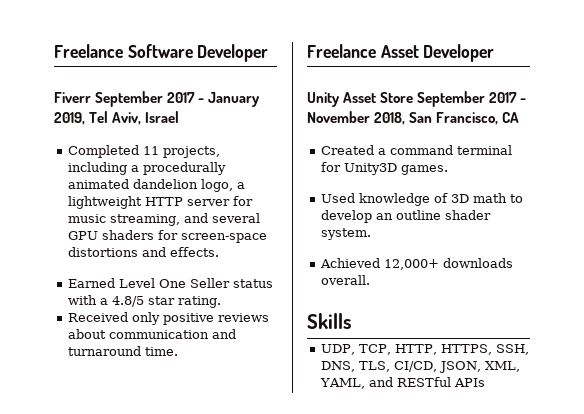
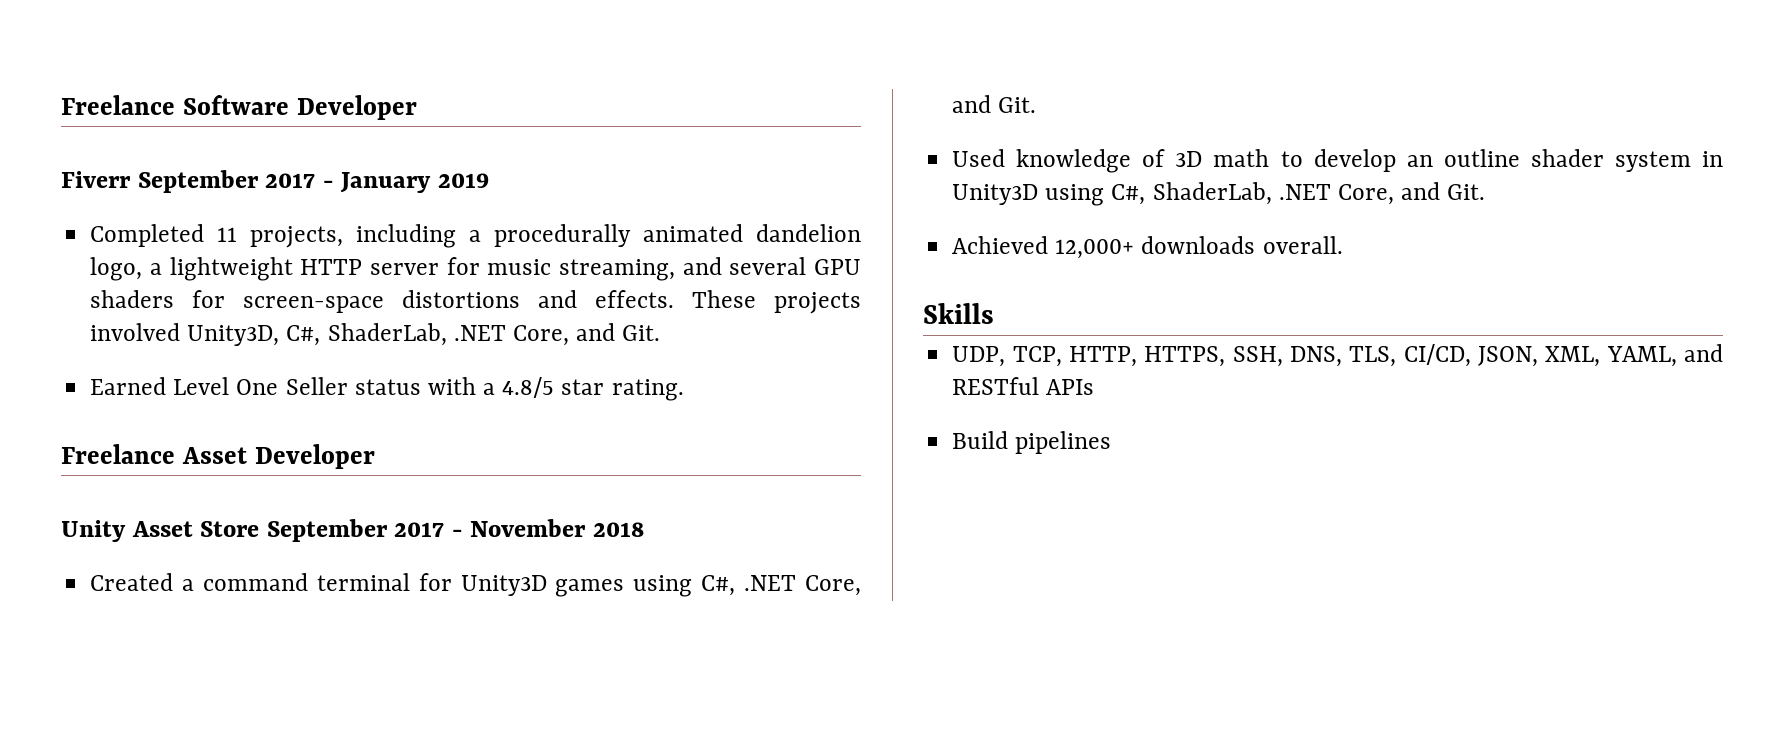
- Fiverr September 2017 - January 2019, Tel Aviv, Israel
+ Fiverr September 2017 - January 2019
+ These projects involved Unity3D, C#, ShaderLab, .NET Core, and Git.
- Received only positive reviews about communication and turnaround time.
- Unity Asset Store September 2017 - November 2018, San Francisco, CA
+ Unity Asset Store September 2017 - November 2018
- Created a command terminal for Unity3D games.
+ Created a command terminal for Unity3D games using C#, .NET Core, and Git.
- Used knowledge of 3D math to develop an outline shader system.
+ Used knowledge of 3D math to develop an outline shader system in Unity3D using C#, ShaderLab, .NET Core, and Git.
+ Build pipelines

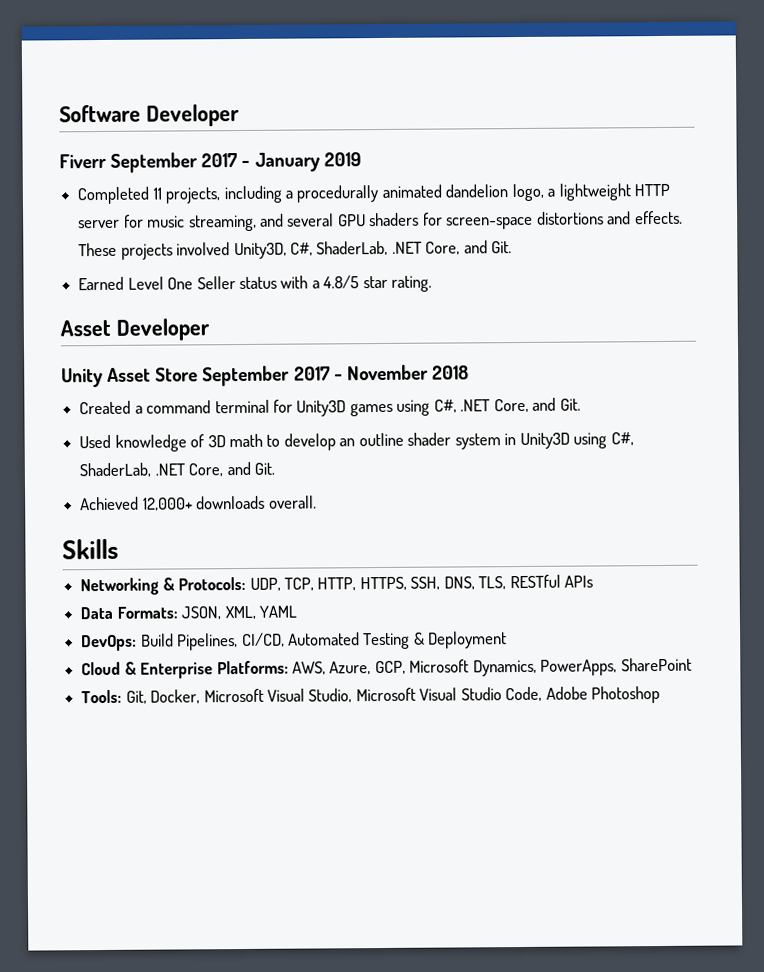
- Freelance Software Developer
+ Software Developer
- Freelance Asset Developer
+ Asset Developer
- UDP, TCP, HTTP, HTTPS, SSH, DNS, TLS, CI/CD, JSON, XML, YAML, and RESTful APIs
- Build pipelines
+ Networking & Protocols: UDP, TCP, HTTP, HTTPS, SSH, DNS, TLS, RESTful APIs
+ Data Formats: JSON, XML, YAML
+ DevOps: Build Pipelines, CI/CD, Automated Testing & Deployment
+ Cloud & Enterprise Platforms: AWS, Azure, GCP, Microsoft Dynamics, PowerApps, SharePoint
+ Tools: Git, Docker, Microsoft Visual Studio, Microsoft Visual Studio Code, Adobe Photoshop

